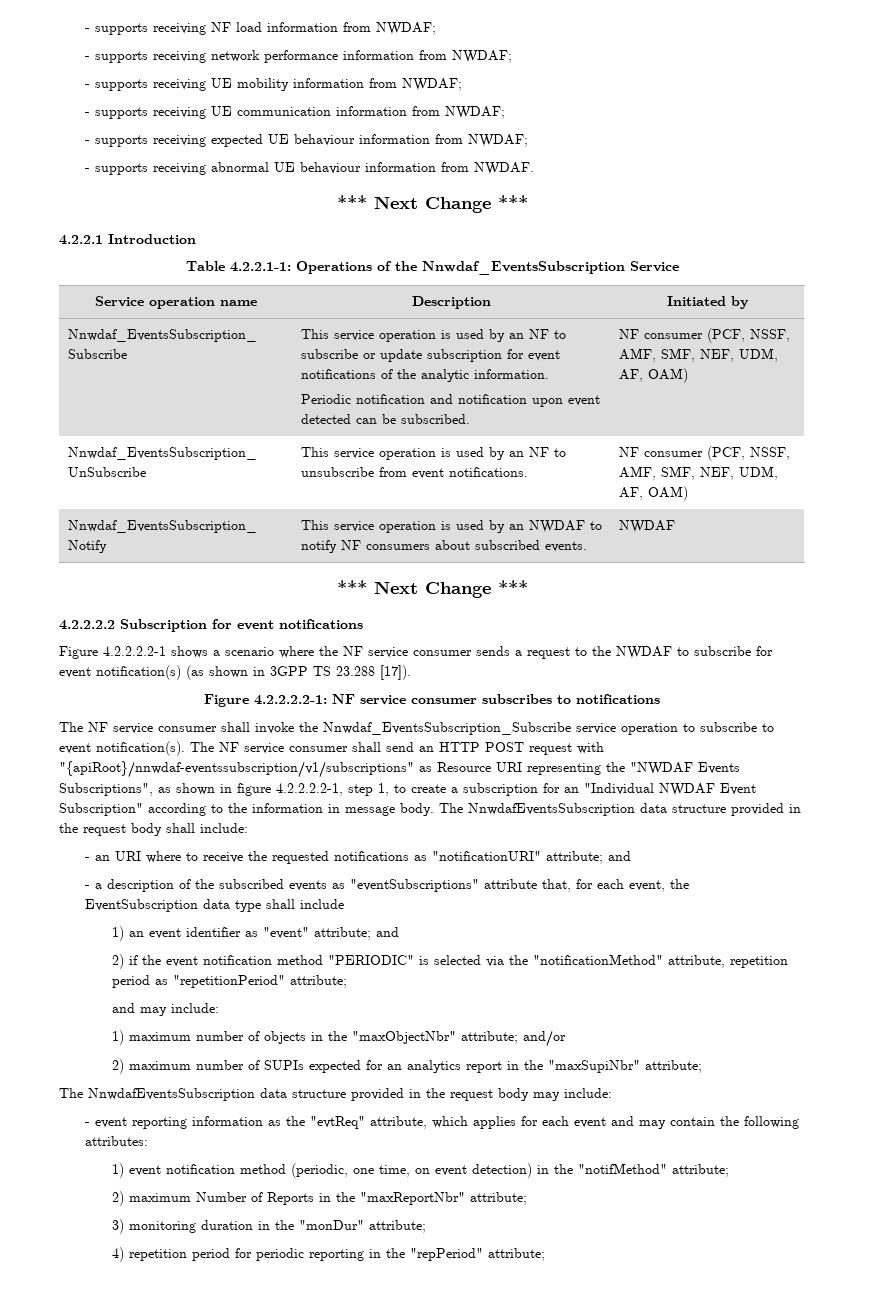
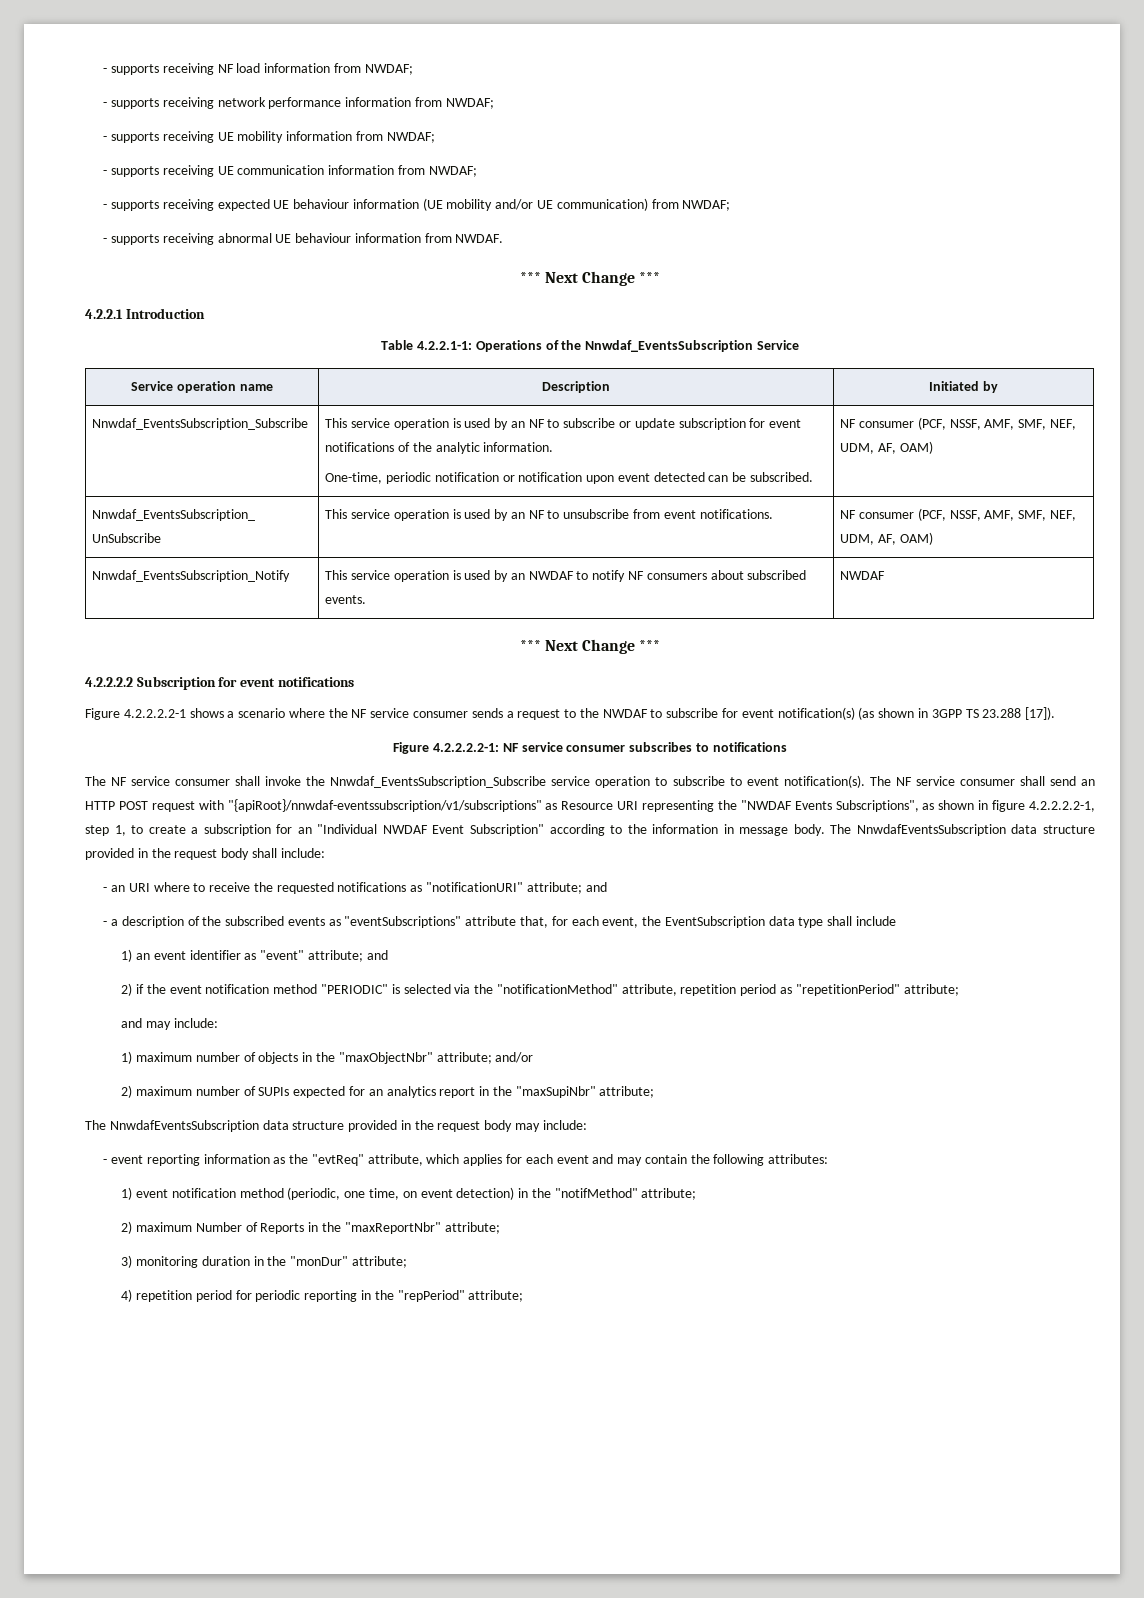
- - supports receiving expected UE behaviour information from NWDAF;
+ - supports receiving expected UE behaviour information (UE mobility and/or UE communication) from NWDAF;
- Periodic notification and notification upon event detected can be subscribed.
+ One-time, periodic notification or notification upon event detected can be subscribed.

